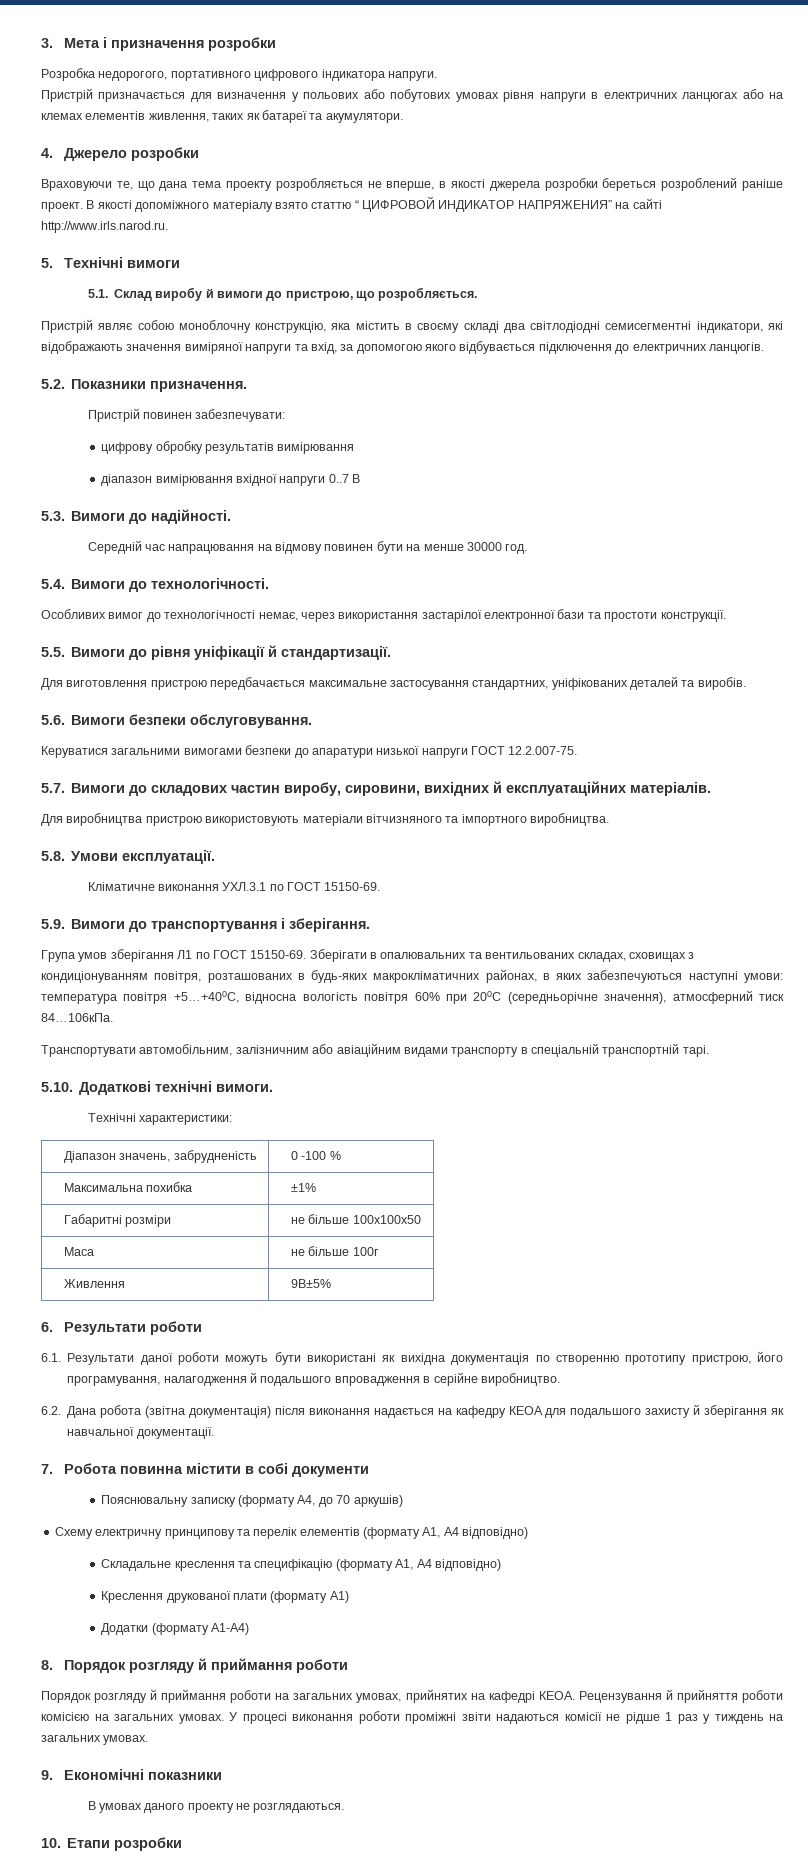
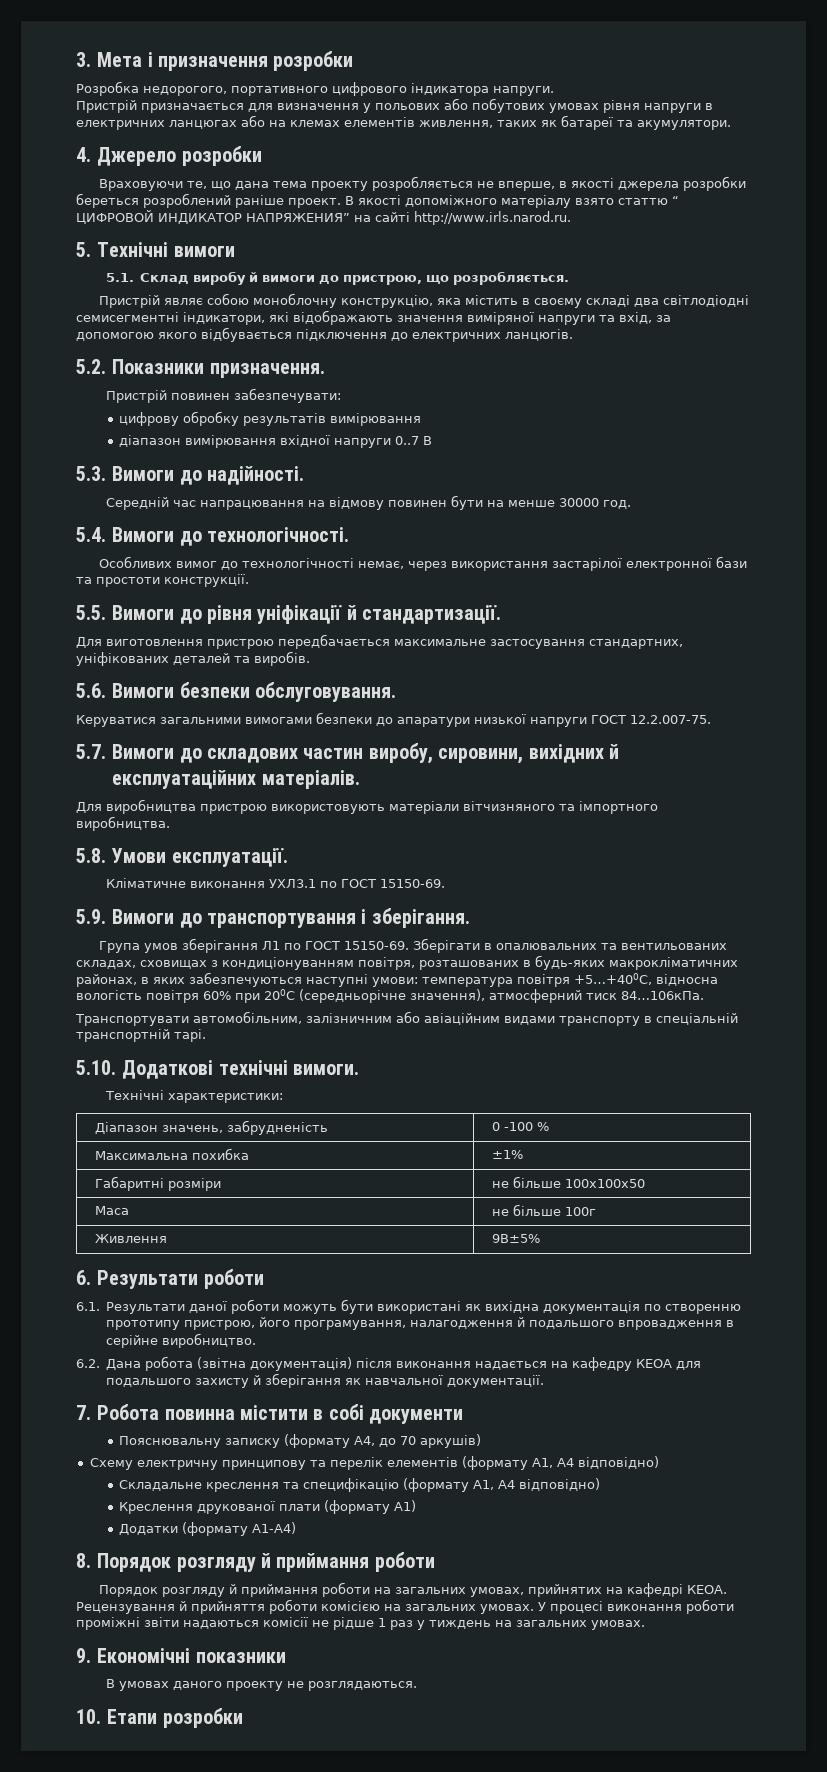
- Кліматичне виконання УХЛ.3.1 по ГОСТ 15150-69.
+ Кліматичне виконання УХЛ3.1 по ГОСТ 15150-69.

